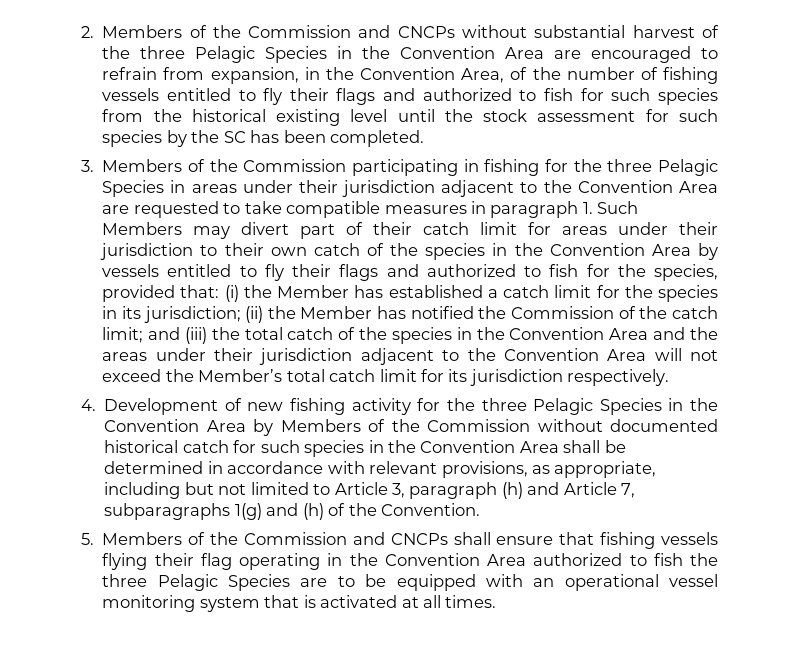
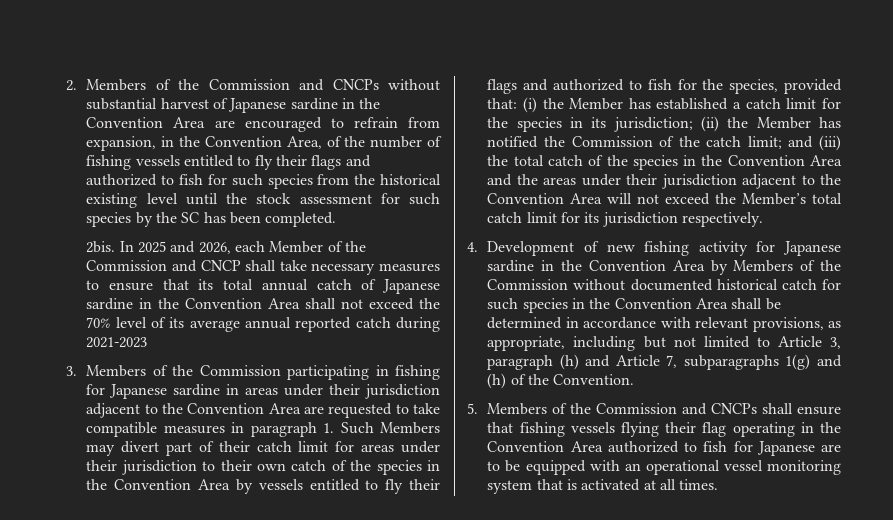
- 2. Members of the Commission and CNCPs without substantial harvest of the three Pelagic Species in the Convention Area are encouraged to refrain from expansion, in the Convention Area, of the number of fishing vessels entitled to fly their flags and authorized to fish for such species from the historical existing level until the stock assessment for such species by the SC has been completed.
+ 2. Members of the Commission and CNCPs without substantial harvest of Japanese sardine in the Convention Area are encouraged to refrain from expansion, in the Convention Area, of the number of fishing vessels entitled to fly their flags and authorized to fish for such species from the historical existing level until the stock assessment for such species by the SC has been completed.
+ 2bis. In 2025 and 2026, each Member of the Commission and CNCP shall take necessary measures to ensure that its total annual catch of Japanese sardine in the Convention Area shall not exceed the 70% level of its average annual reported catch during 2021-2023
- 3. Members of the Commission participating in fishing for the three Pelagic Species in areas under their jurisdiction adjacent to the Convention Area are requested to take compatible measures in paragraph 1. Such Members may divert part of their catch limit for areas under their jurisdiction to their own catch of the species in the Convention Area by vessels entitled to fly their flags and authorized to fish for the species, provided that:
+ 3. Members of the Commission participating in fishing for Japanese sardine in areas under their jurisdiction adjacent to the Convention Area are requested to take compatible measures in paragraph 1. Such Members may divert part of their catch limit for areas under their jurisdiction to their own catch of the species in the Convention Area by vessels entitled to fly their flags and authorized to fish for the species, provided that:
- 4. Development of new fishing activity for the three Pelagic Species in the Convention Area by Members of the Commission without documented historical catch for such species in the Convention Area shall be determined in accordance with relevant provisions, as appropriate, including but not limited to Article 3, paragraph (h) and Article 7, subparagraphs 1(g) and (h) of the Convention.
+ 4. Development of new fishing activity for Japanese sardine in the Convention Area by Members of the Commission without documented historical catch for such species in the Convention Area shall be determined in accordance with relevant provisions, as appropriate, including but not limited to Article 3, paragraph (h) and Article 7, subparagraphs 1(g) and (h) of the Convention.
- 5. Members of the Commission and CNCPs shall ensure that fishing vessels flying their flag operating in the Convention Area authorized to fish the three Pelagic Species are to be equipped with an operational vessel monitoring system that is activated at all times.
+ 5. Members of the Commission and CNCPs shall ensure that fishing vessels flying their flag operating in the Convention Area authorized to fish for Japanese are to be equipped with an operational vessel monitoring system that is activated at all times.

